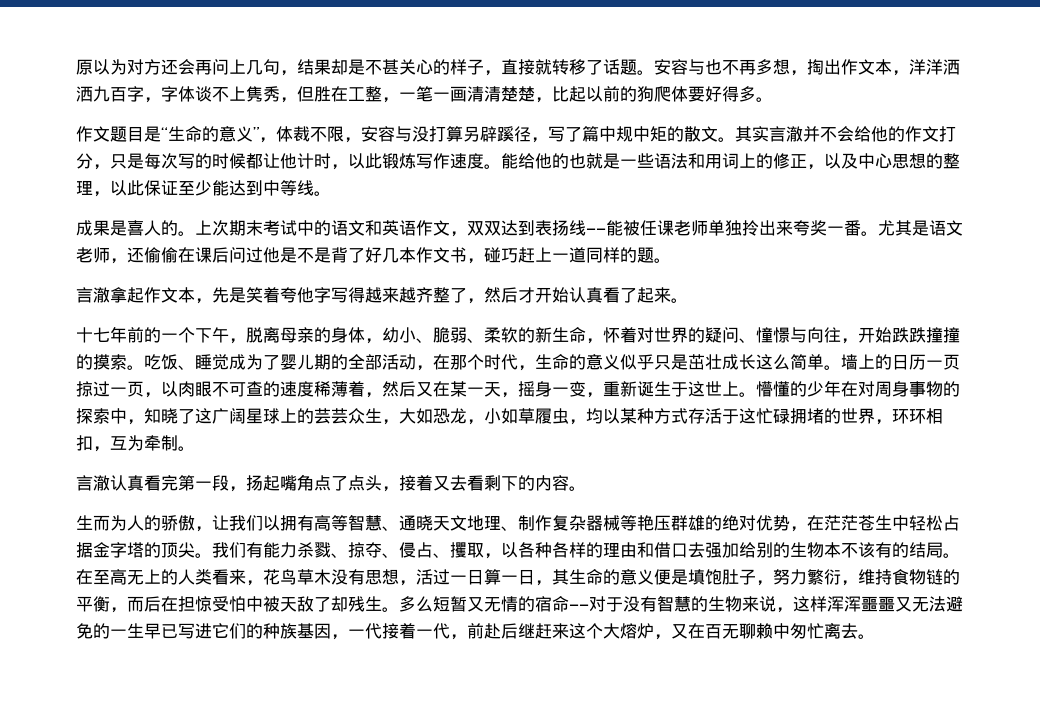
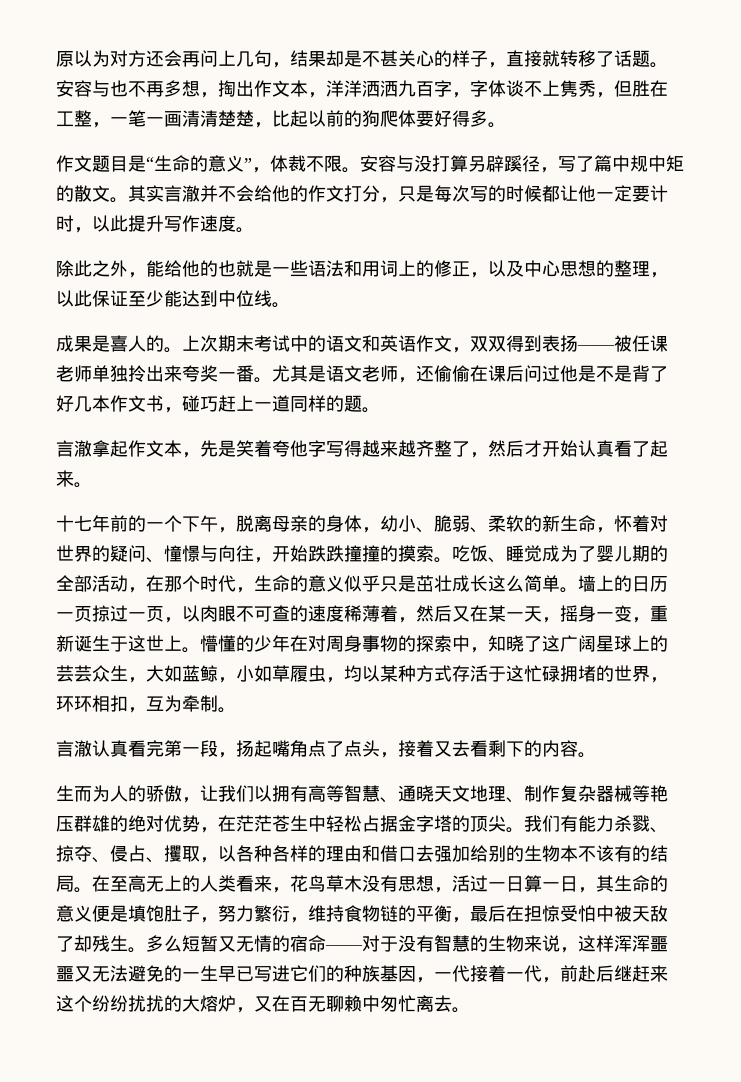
- 作文题目是“生命的意义”，体裁不限，安容与没打算另辟蹊径，写了篇中规中矩的散文。
+ 作文题目是“生命的意义”，体裁不限。安容与没打算另辟蹊径，写了篇中规中矩的散文。
- 其实言澈并不会给他的作文打分，只是每次写的时候都让他计时，以此锻炼写作速度。能给他的也就是一些语法和用词上的修正，以及中心思想的整理，以此保证至少能达到中等线。
+ 其实言澈并不会给他的作文打分，只是每次写的时候都让他一定要计时，以此提升写作速度。
+ 除此之外，能给他的也就是一些语法和用词上的修正，以及中心思想的整理，以此保证至少能达到中位线。
- 上次期末考试中的语文和英语作文，双双达到表扬线——能被任课老师单独拎出来夸奖一番。
+ 上次期末考试中的语文和英语作文，双双得到表扬——被任课老师单独拎出来夸奖一番。
- 懵懂的少年在对周身事物的探索中，知晓了这广阔星球上的芸芸众生，大如恐龙，小如草履虫，均以某种方式存活于这忙碌拥堵的世界，环环相扣，互为牵制。
+ 懵懂的少年在对周身事物的探索中，知晓了这广阔星球上的芸芸众生，大如蓝鲸，小如草履虫，均以某种方式存活于这忙碌拥堵的世界，环环相扣，互为牵制。
- 在至高无上的人类看来，花鸟草木没有思想，活过一日算一日，其生命的意义便是填饱肚子，努力繁衍，维持食物链的平衡，而后在担惊受怕中被天敌了却残生。
+ 在至高无上的人类看来，花鸟草木没有思想，活过一日算一日，其生命的意义便是填饱肚子，努力繁衍，维持食物链的平衡，最后在担惊受怕中被天敌了却残生。
- 多么短暂又无情的宿命——对于没有智慧的生物来说，这样浑浑噩噩又无法避免的一生早已写进它们的种族基因，一代接着一代，前赴后继赶来这个大熔炉，又在百无聊赖中匆忙离去。
+ 多么短暂又无情的宿命——对于没有智慧的生物来说，这样浑浑噩噩又无法避免的一生早已写进它们的种族基因，一代接着一代，前赴后继赶来这个纷纷扰扰的大熔炉，又在百无聊赖中匆忙离去。

